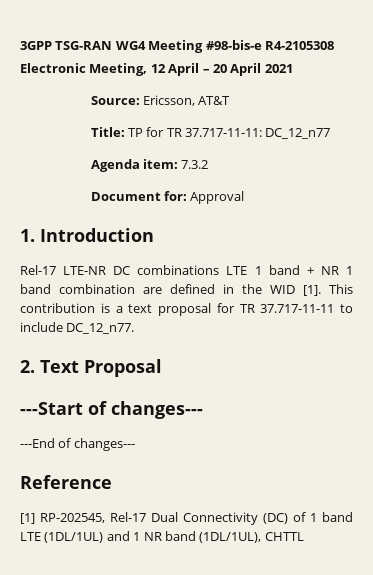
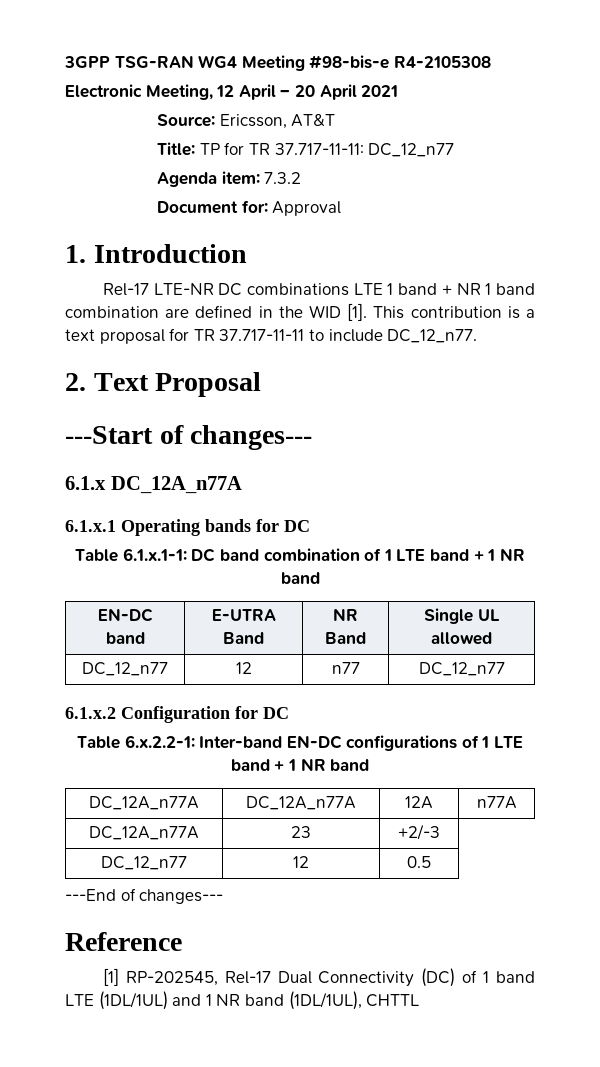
+ 6.1.x DC_12A_n77A
+ 6.1.x.1 Operating bands for DC
+ Table 6.1.x.1-1: DC band combination of 1 LTE band + 1 NR band
+ EN-DC band | E-UTRA Band | NR Band | Single UL allowed
+ DC_12_n77 | 12 | n77 | DC_12_n77
+ 6.1.x.2 Configuration for DC
+ Table 6.x.2.2-1: Inter-band EN-DC configurations of 1 LTE band + 1 NR band
+ DC_12A_n77A | DC_12A_n77A | 12A | n77A
+ DC_12A_n77A | 23 | +2/-3
+ DC_12_n77 | 12 | 0.5

